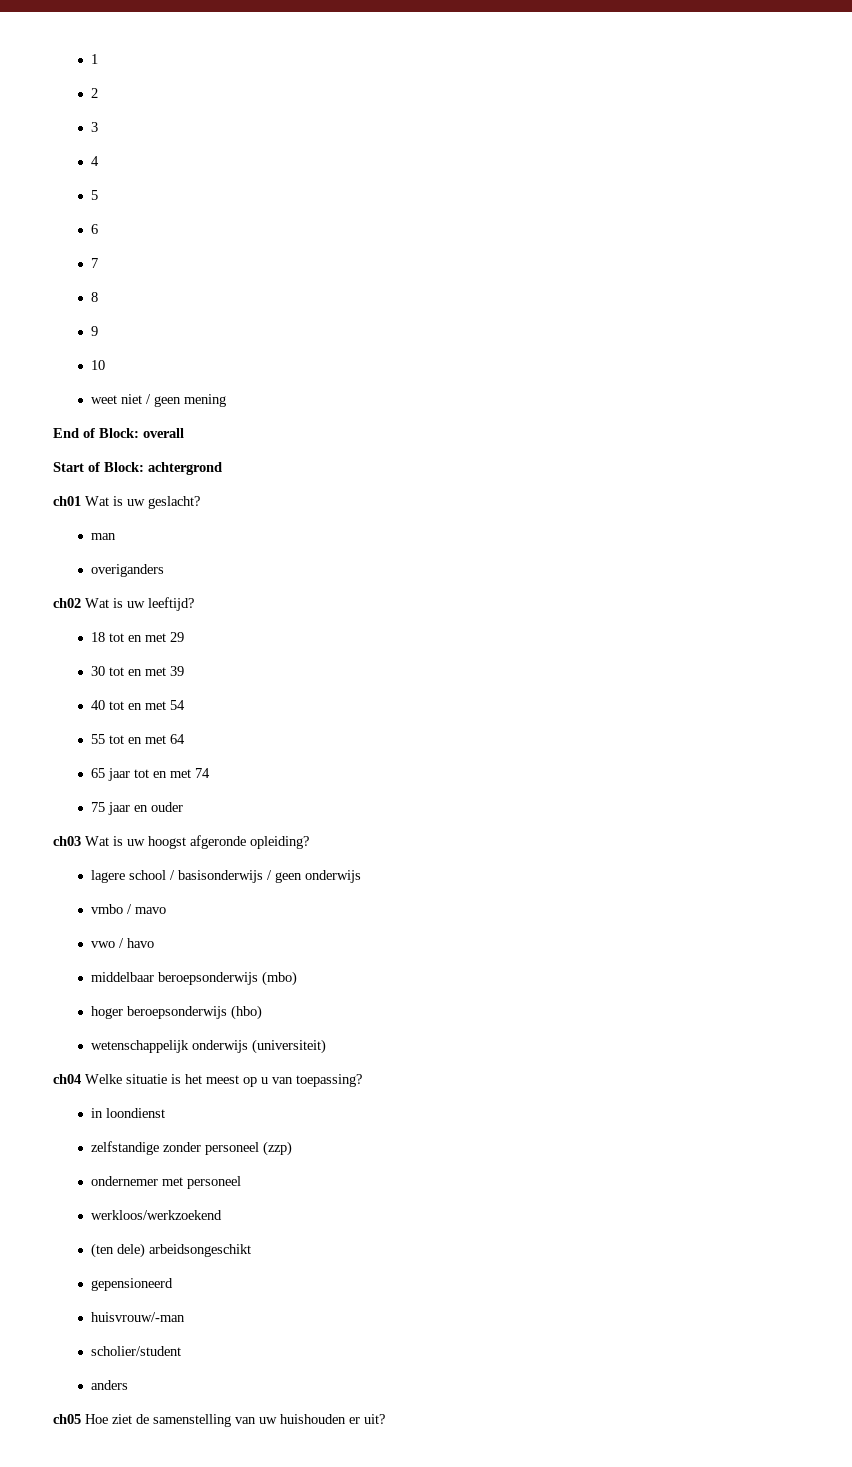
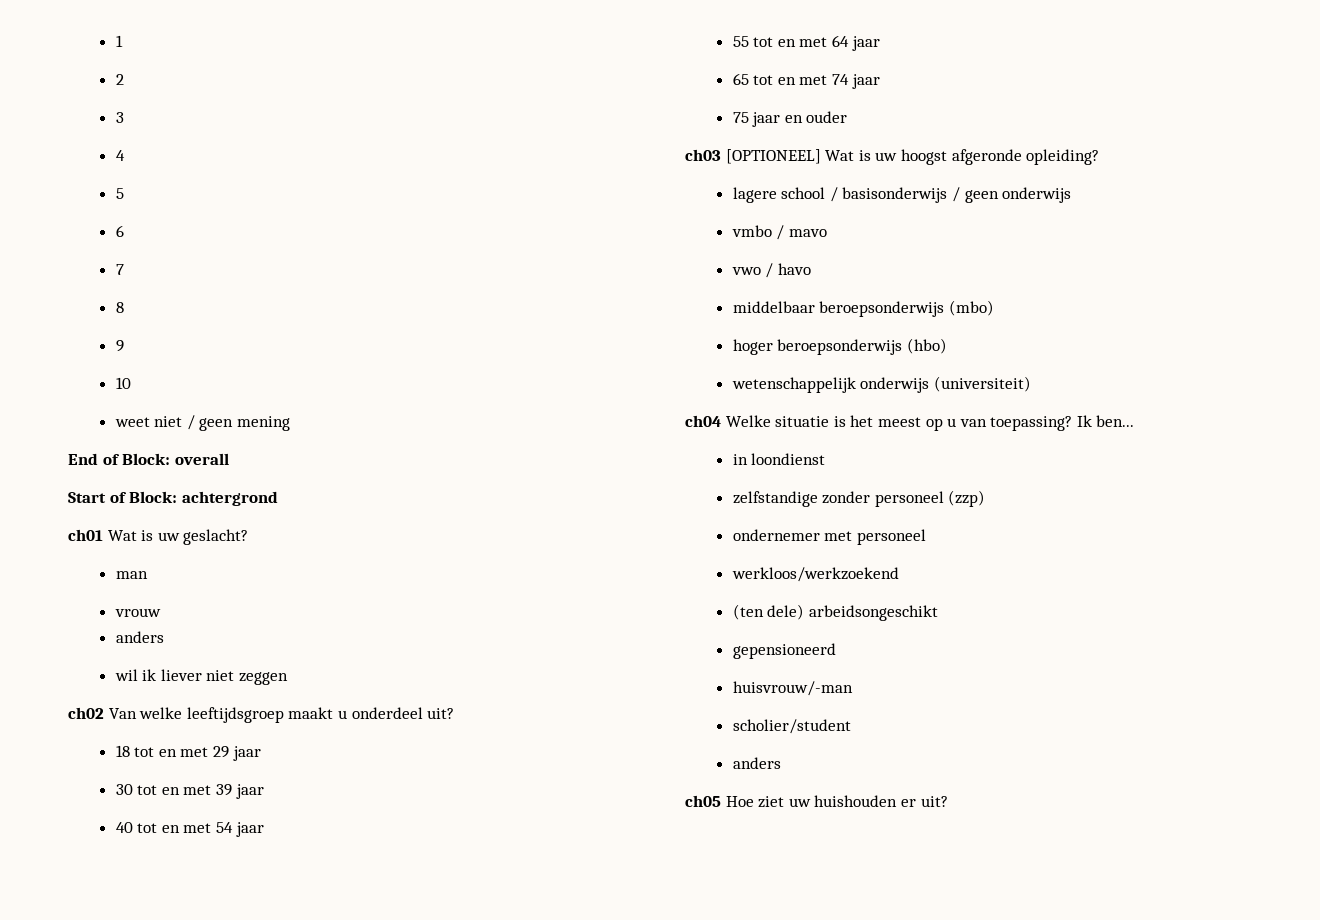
- overiganders
- ch02 Wat is uw leeftijd?
+ vrouw
+ anders
+ wil ik liever niet zeggen
+ ch02 Van welke leeftijdsgroep maakt u onderdeel uit?
- 18 tot en met 29
+ 18 tot en met 29 jaar
- 30 tot en met 39
+ 30 tot en met 39 jaar
- 40 tot en met 54
+ 40 tot en met 54 jaar
- 55 tot en met 64
+ 55 tot en met 64 jaar
- 65 jaar tot en met 74
+ 65 tot en met 74 jaar
- ch03 Wat is uw hoogst afgeronde opleiding?
+ ch03 [OPTIONEEL] Wat is uw hoogst afgeronde opleiding?
+ Ik ben...
- ch05 Hoe ziet de samenstelling van uw huishouden er uit?
+ ch05 Hoe ziet uw huishouden er uit?

